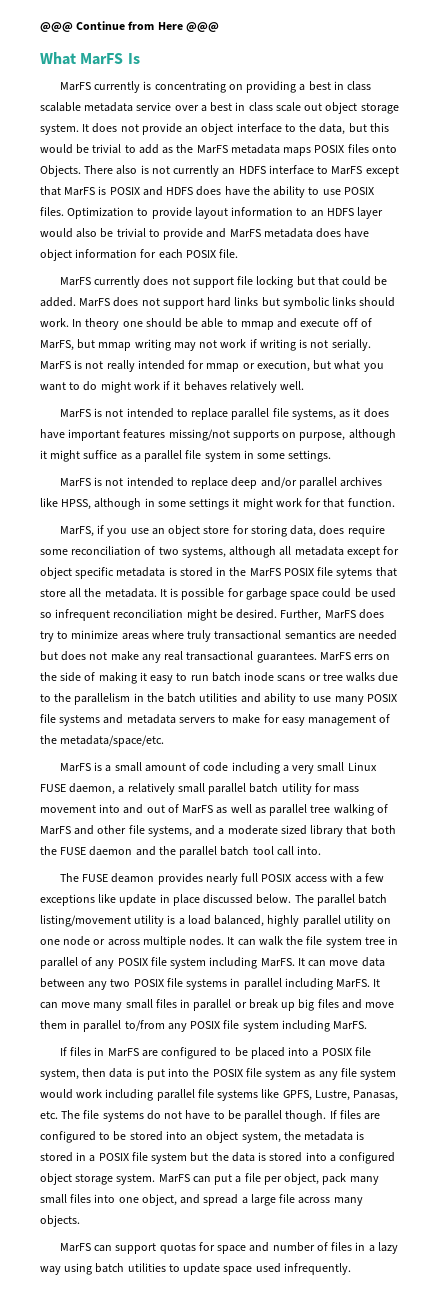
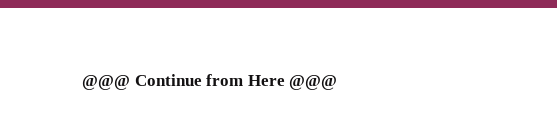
- What MarFS Is
- MarFS currently is concentrating on providing a best in class scalable metadata service over a best in class scale out object storage system. It does not provide an object interface to the data, but this would be trivial to add as the MarFS metadata maps POSIX files onto Objects. There also is not currently an HDFS interface to MarFS except that MarFS is POSIX and HDFS does have the ability to use POSIX files. Optimization to provide layout information to an HDFS layer would also be trivial to provide and MarFS metadata does have object information for each POSIX file.
- MarFS currently does not support file locking but that could be added. MarFS does not support hard links but symbolic links should work. In theory one should be able to mmap and execute off of MarFS, but mmap writing may not work if writing is not serially. MarFS is not really intended for mmap or execution, but what you want to do might work if it behaves relatively well.
- MarFS is not intended to replace parallel file systems, as it does have important features missing/not supports on purpose, although it might suffice as a parallel file system in some settings.
- MarFS is not intended to replace deep and/or parallel archives like HPSS, although in some settings it might work for that function.
- MarFS, if you use an object store for storing data, does require some reconciliation of two systems, although all metadata except for object specific metadata is stored in the MarFS POSIX file sytems that store all the metadata. It is possible for garbage space could be used so infrequent reconciliation might be desired. Further, MarFS does try to minimize areas where truly transactional semantics are needed but does not make any real transactional guarantees. MarFS errs on the side of making it easy to run batch inode scans or tree walks due to the parallelism in the batch utilities and ability to use many POSIX file systems and metadata servers to make for easy management of the metadata/space/etc.
- MarFS is a small amount of code including a very small Linux FUSE daemon, a relatively small parallel batch utility for mass movement into and out of MarFS as well as parallel tree walking of MarFS and other file systems, and a moderate sized library that both the FUSE daemon and the parallel batch tool call into.
- The FUSE deamon provides nearly full POSIX access with a few exceptions like update in place discussed below. The parallel batch listing/movement utility is a load balanced, highly parallel utility on one node or across multiple nodes. It can walk the file system tree in parallel of any POSIX file system including MarFS. It can move data between any two POSIX file systems in parallel including MarFS. It can move many small files in parallel or break up big files and move them in parallel to/from any POSIX file system including MarFS.
- If files in MarFS are configured to be placed into a POSIX file system, then data is put into the POSIX file system as any file system would work including parallel file systems like GPFS, Lustre, Panasas, etc. The file systems do not have to be parallel though. If files are configured to be stored into an object system, the metadata is stored in a POSIX file system but the data is stored into a configured object storage system. MarFS can put a file per object, pack many small files into one object, and spread a large file across many objects.
- MarFS can support quotas for space and number of files in a lazy way using batch utilities to update space used infrequently.

